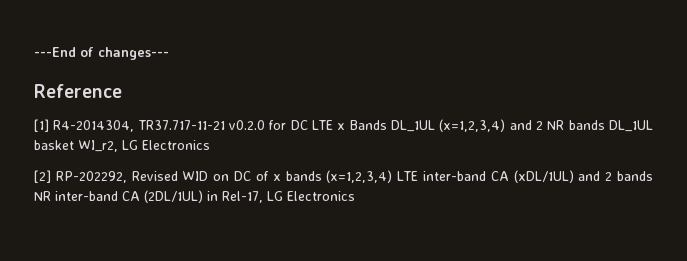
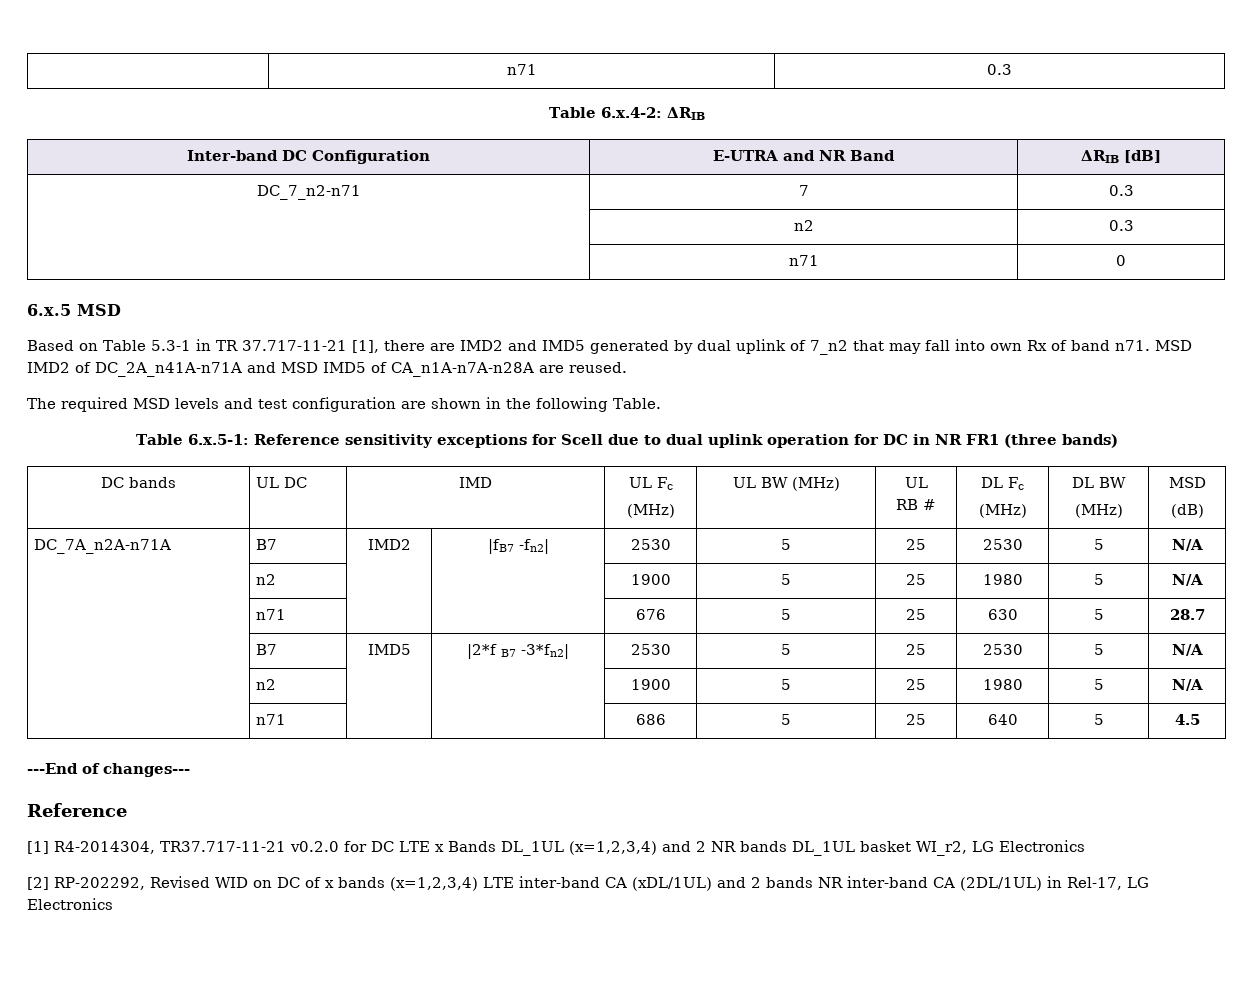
+ | n71 | 0.3
+ Table 6.x.4-2: ΔRIB
+ Inter-band DC Configuration | E-UTRA and NR Band | ΔRIB [dB]
+ DC_7_n2-n71 | 7 | 0.3
+ | n2 | 0.3
+ | n71 | 0
+ 6.x.5 MSD
+ Based on Table 5.3-1 in TR 37.717-11-21 [1], there are IMD2 and IMD5 generated by dual uplink of 7_n2 that may fall into own Rx of band n71. MSD IMD2 of DC_2A_n41A-n71A and MSD IMD5 of CA_n1A-n7A-n28A are reused.
+ The required MSD levels and test configuration are shown in the following Table.
+ Table 6.x.5-1: Reference sensitivity exceptions for Scell due to dual uplink operation for DC in NR FR1 (three bands)
+ DC bands | UL DC | IMD | UL Fc
+ (MHz) | UL BW (MHz) | UL
+ RB # | DL Fc
+ (MHz) | DL BW
+ (MHz) | MSD
+ (dB)
+ DC_7A_n2A-n71A | B7 | IMD2 | |fB7 -fn2| | 2530 | 5 | 25 | 2530 | 5 | N/A
+ | n2 | | | 1900 | 5 | 25 | 1980 | 5 | N/A
+ | n71 | | | 676 | 5 | 25 | 630 | 5 | 28.7
+ | B7 | IMD5 | |2*f B7 -3*fn2| | 2530 | 5 | 25 | 2530 | 5 | N/A
+ | n2 | | | 1900 | 5 | 25 | 1980 | 5 | N/A
+ | n71 | | | 686 | 5 | 25 | 640 | 5 | 4.5

